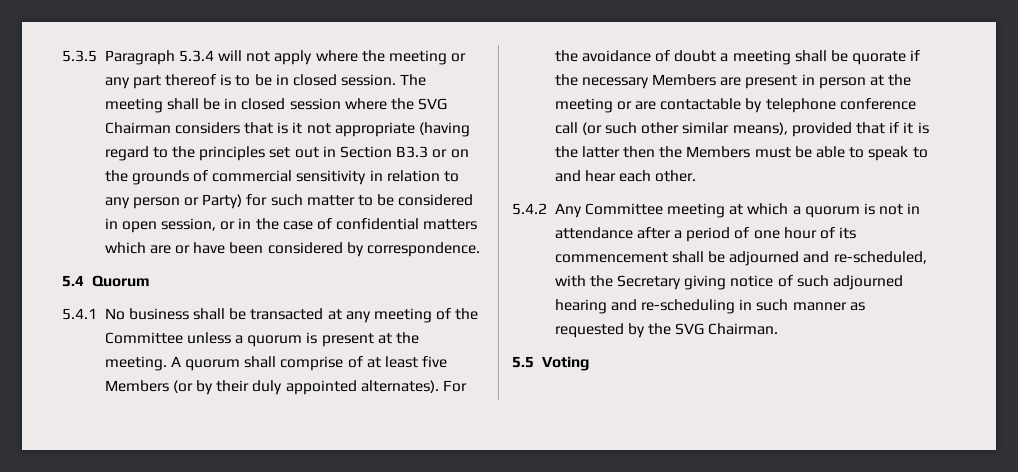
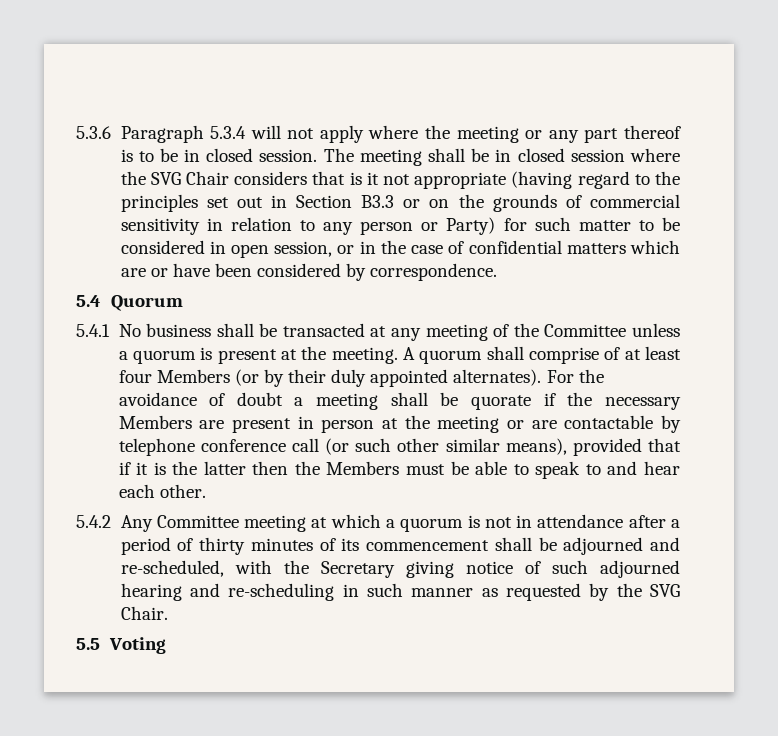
- 5.3.5 Paragraph 5.3.4 will not apply where the meeting or any part thereof is to be in closed session.
+ 5.3.6 Paragraph 5.3.4 will not apply where the meeting or any part thereof is to be in closed session.
- The meeting shall be in closed session where the SVG Chairman considers that is it not appropriate (having regard to the principles set out in Section B3.3 or on the grounds of commercial sensitivity in relation to any person or Party) for such matter to be considered in open session, or in the case of confidential matters which are or have been considered by correspondence.
+ The meeting shall be in closed session where the SVG Chair considers that is it not appropriate (having regard to the principles set out in Section B3.3 or on the grounds of commercial sensitivity in relation to any person or Party) for such matter to be considered in open session, or in the case of confidential matters which are or have been considered by correspondence.
- A quorum shall comprise of at least five Members (or by their duly appointed alternates).
+ A quorum shall comprise of at least four Members (or by their duly appointed alternates).
- 5.4.2 Any Committee meeting at which a quorum is not in attendance after a period of one hour of its commencement shall be adjourned and re-scheduled, with the Secretary giving notice of such adjourned hearing and re-scheduling in such manner as requested by the SVG Chairman.
+ 5.4.2 Any Committee meeting at which a quorum is not in attendance after a period of thirty minutes of its commencement shall be adjourned and re-scheduled, with the Secretary giving notice of such adjourned hearing and re-scheduling in such manner as requested by the SVG Chair.

